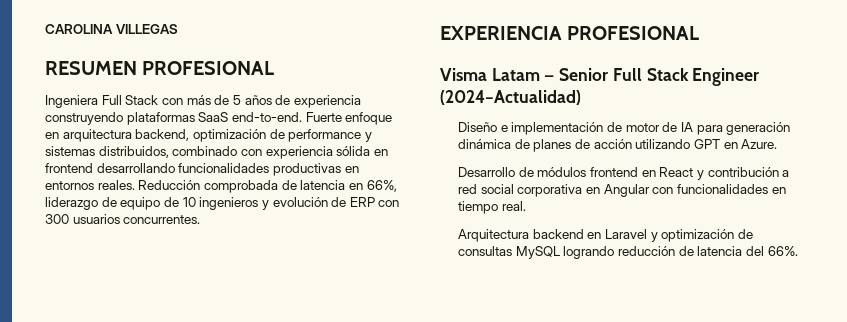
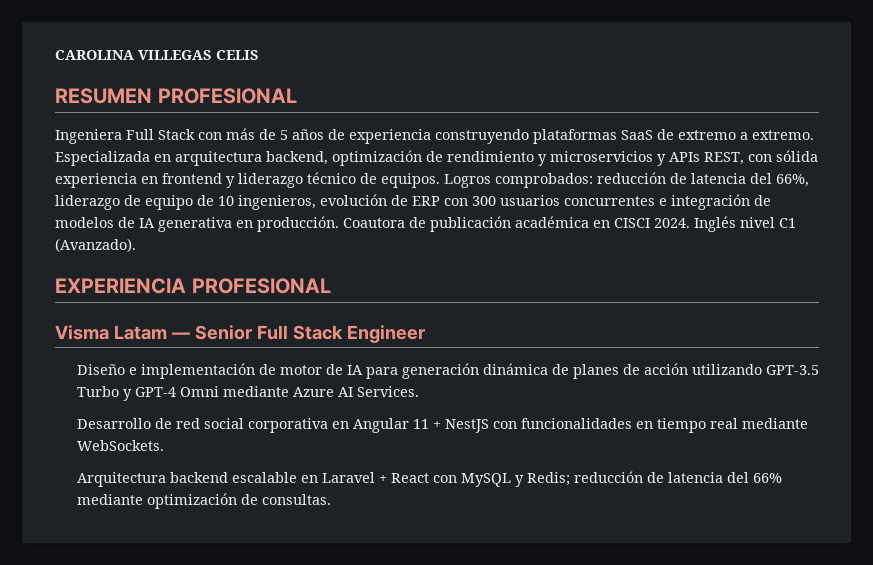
- CAROLINA VILLEGAS
+ CAROLINA VILLEGAS CELIS
- Ingeniera Full Stack con más de 5 años de experiencia construyendo plataformas SaaS end-to-end. Fuerte enfoque en arquitectura backend, optimización de performance y sistemas distribuidos, combinado con experiencia sólida en frontend desarrollando funcionalidades productivas en entornos reales. Reducción comprobada de latencia en 66%, liderazgo de equipo de 10 ingenieros y evolución de ERP con 300 usuarios concurrentes.
+ Ingeniera Full Stack con más de 5 años de experiencia construyendo plataformas SaaS de extremo a extremo. Especializada en arquitectura backend, optimización de rendimiento y microservicios y APIs REST, con sólida experiencia en frontend y liderazgo técnico de equipos. Logros comprobados: reducción de latencia del 66%, liderazgo de equipo de 10 ingenieros, evolución de ERP con 300 usuarios concurrentes e integración de modelos de IA generativa en producción. Coautora de publicación académica en CISCI 2024. Inglés nivel C1 (Avanzado).
- Visma Latam — Senior Full Stack Engineer (2024–Actualidad)
+ Visma Latam — Senior Full Stack Engineer
- Diseño e implementación de motor de IA para generación dinámica de planes de acción utilizando GPT en Azure.
- Desarrollo de módulos frontend en React y contribución a red social corporativa en Angular con funcionalidades en tiempo real.
+ Diseño e implementación de motor de IA para generación dinámica de planes de acción utilizando GPT-3.5 Turbo y GPT-4 Omni mediante Azure AI Services.
+ Desarrollo de red social corporativa en Angular 11 + NestJS con funcionalidades en tiempo real mediante WebSockets.
- Arquitectura backend en Laravel y optimización de consultas MySQL logrando reducción de latencia del 66%.
+ Arquitectura backend escalable en Laravel + React con MySQL y Redis; reducción de latencia del 66% mediante optimización de consultas.

